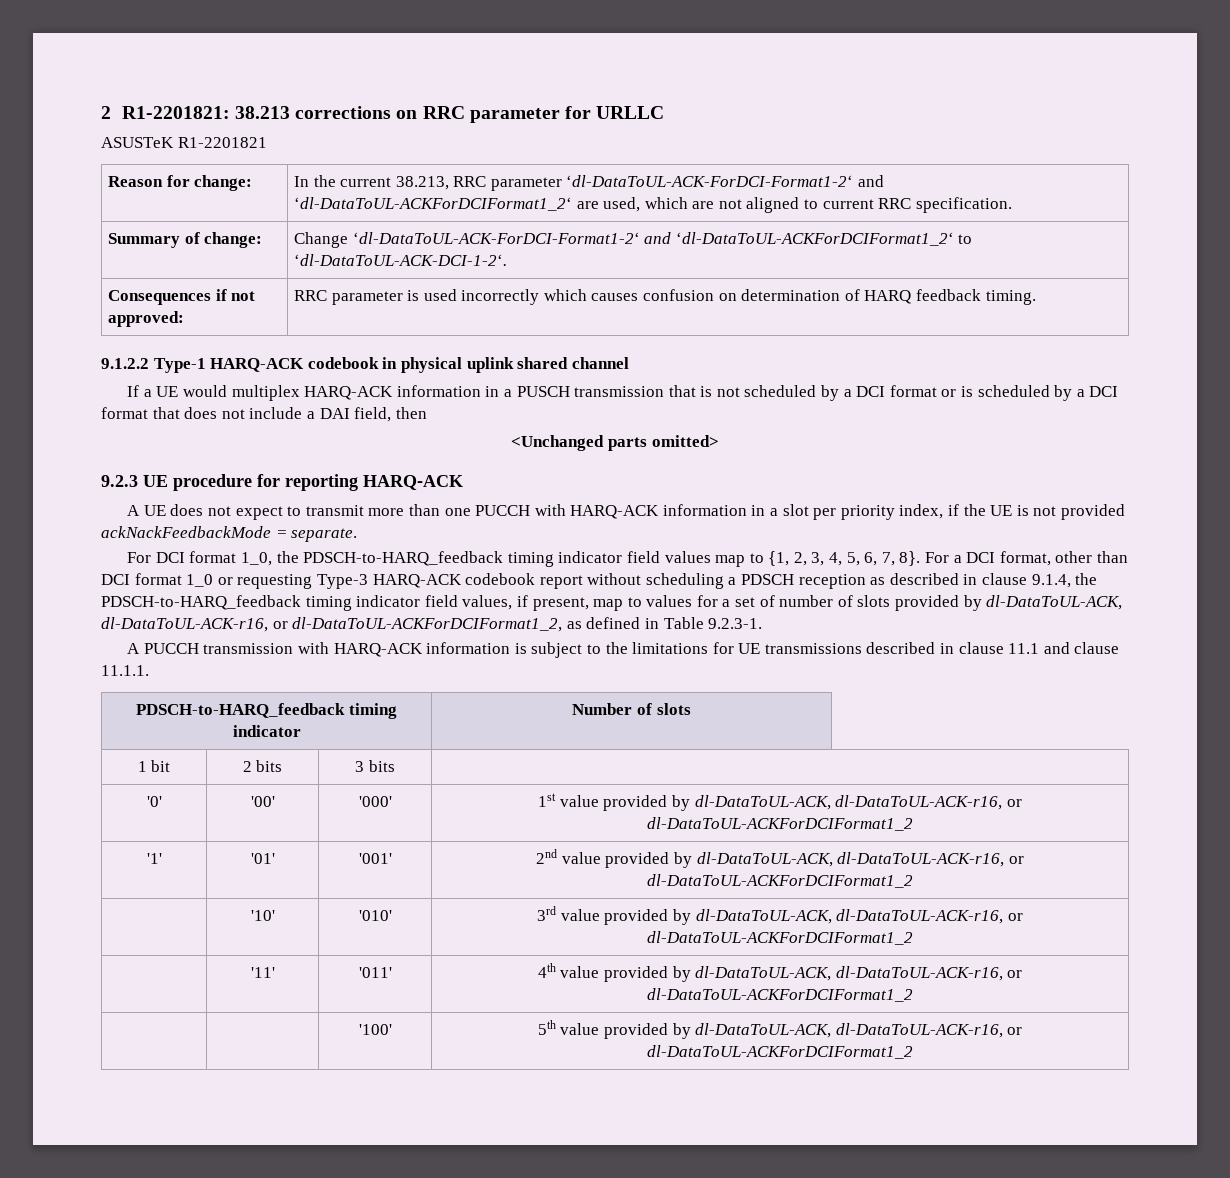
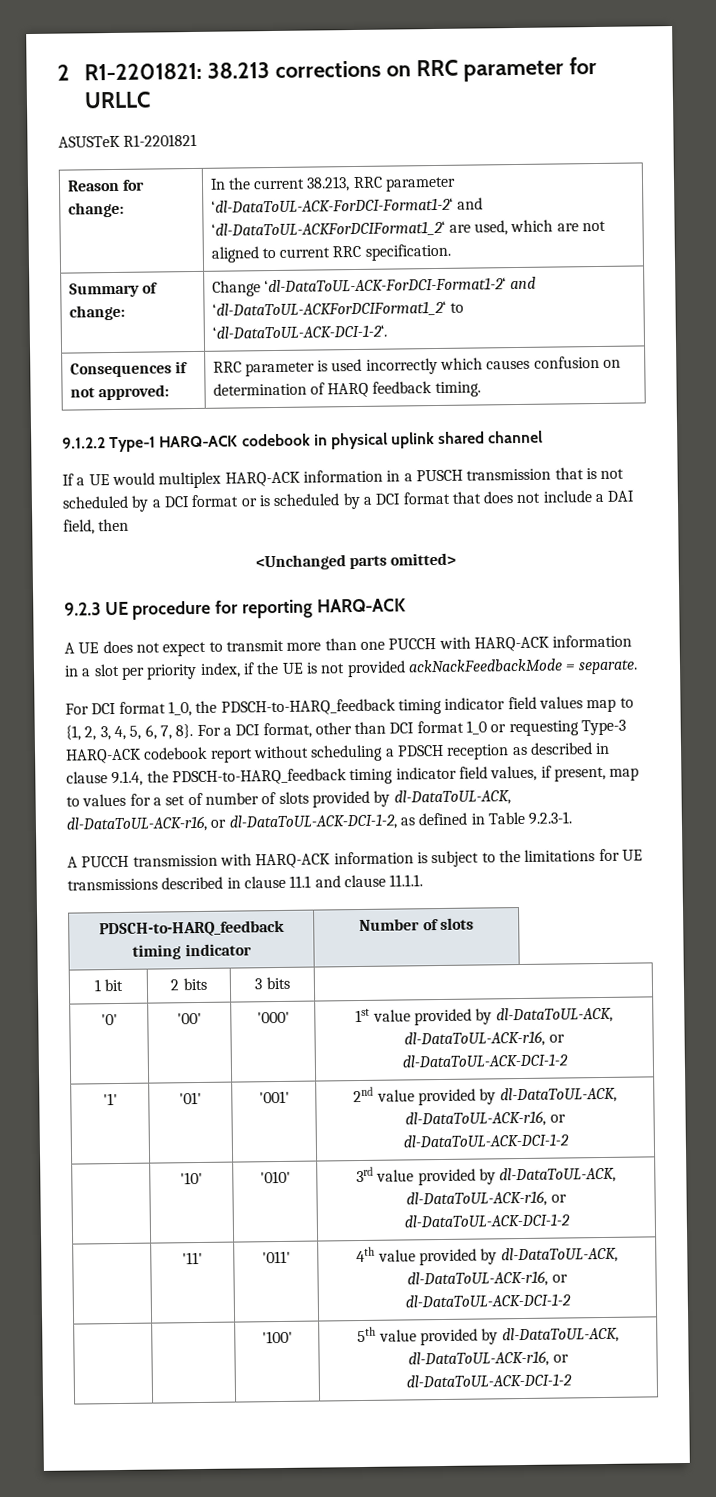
- For a DCI format, other than DCI format 1_0 or requesting Type-3 HARQ-ACK codebook report without scheduling a PDSCH reception as described in clause 9.1.4, the PDSCH-to-HARQ_feedback timing indicator field values, if present, map to values for a set of number of slots provided by dl-DataToUL-ACK, dl-DataToUL-ACK-r16, or dl-DataToUL-ACKForDCIFormat1_2, as defined in Table 9.2.3-1.
+ For a DCI format, other than DCI format 1_0 or requesting Type-3 HARQ-ACK codebook report without scheduling a PDSCH reception as described in clause 9.1.4, the PDSCH-to-HARQ_feedback timing indicator field values, if present, map to values for a set of number of slots provided by dl-DataToUL-ACK, dl-DataToUL-ACK-r16, or dl-DataToUL-ACK-DCI-1-2, as defined in Table 9.2.3-1.
- '0' | '00' | '000' | 1st value provided by dl-DataToUL-ACK, dl-DataToUL-ACK-r16, or dl-DataToUL-ACKForDCIFormat1_2
+ '0' | '00' | '000' | 1st value provided by dl-DataToUL-ACK, dl-DataToUL-ACK-r16, or dl-DataToUL-ACK-DCI-1-2
- '1' | '01' | '001' | 2nd value provided by dl-DataToUL-ACK, dl-DataToUL-ACK-r16, or dl-DataToUL-ACKForDCIFormat1_2
+ '1' | '01' | '001' | 2nd value provided by dl-DataToUL-ACK, dl-DataToUL-ACK-r16, or dl-DataToUL-ACK-DCI-1-2
- | '10' | '010' | 3rd value provided by dl-DataToUL-ACK, dl-DataToUL-ACK-r16, or dl-DataToUL-ACKForDCIFormat1_2
+ | '10' | '010' | 3rd value provided by dl-DataToUL-ACK, dl-DataToUL-ACK-r16, or dl-DataToUL-ACK-DCI-1-2
- | '11' | '011' | 4th value provided by dl-DataToUL-ACK, dl-DataToUL-ACK-r16, or dl-DataToUL-ACKForDCIFormat1_2
+ | '11' | '011' | 4th value provided by dl-DataToUL-ACK, dl-DataToUL-ACK-r16, or dl-DataToUL-ACK-DCI-1-2
- | | '100' | 5th value provided by dl-DataToUL-ACK, dl-DataToUL-ACK-r16, or dl-DataToUL-ACKForDCIFormat1_2
+ | | '100' | 5th value provided by dl-DataToUL-ACK, dl-DataToUL-ACK-r16, or dl-DataToUL-ACK-DCI-1-2

